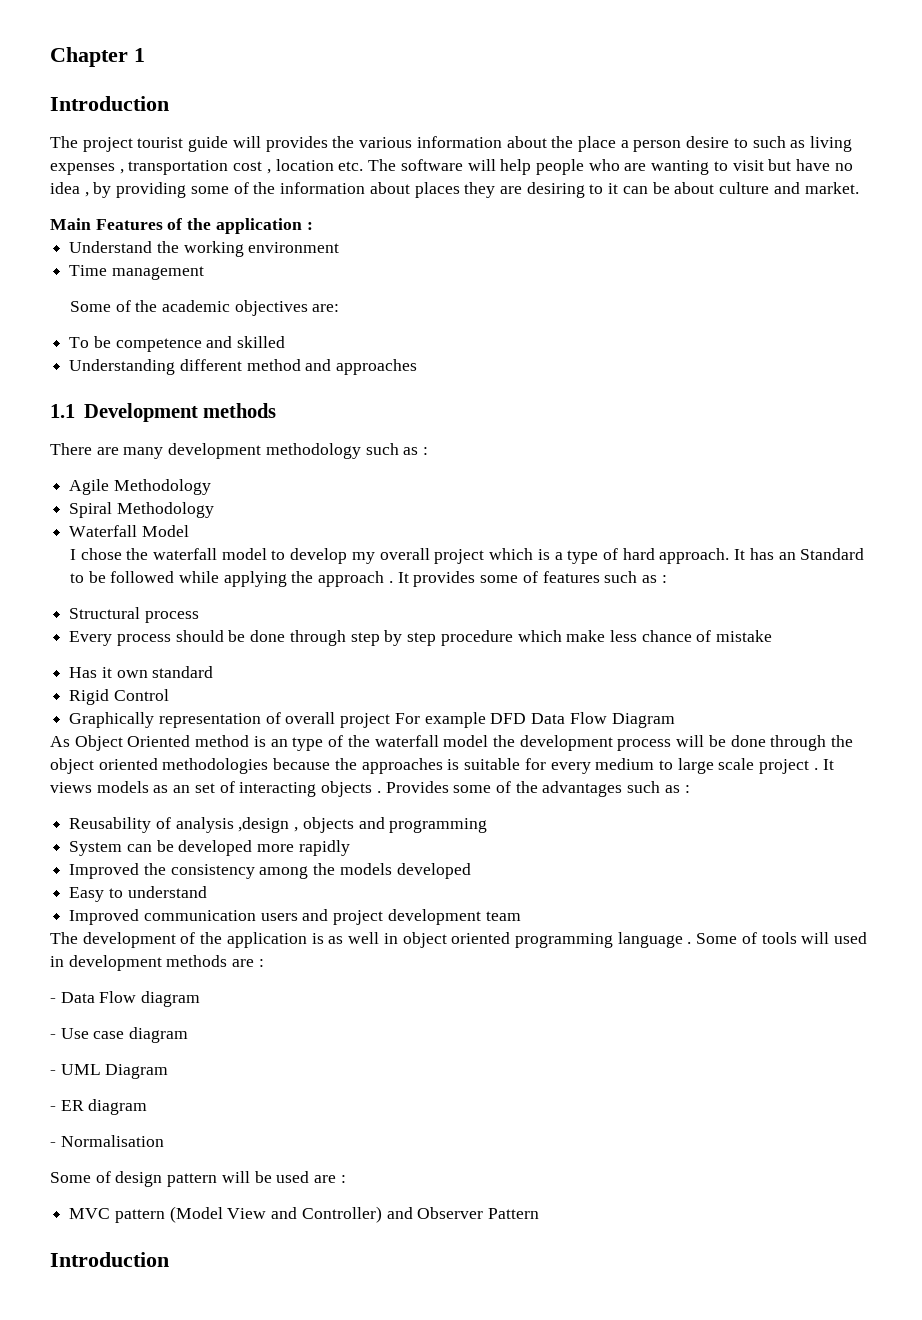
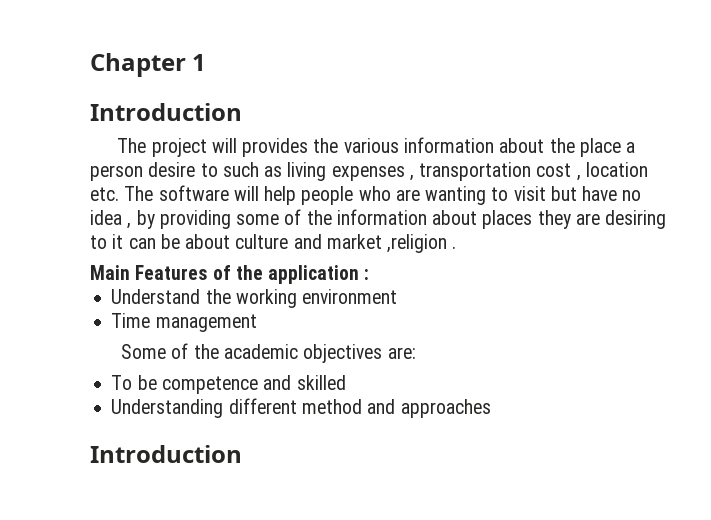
- The project tourist guide will provides the various information about the place a person desire to such as living expenses , transportation cost , location etc. The software will help people who are wanting to visit but have no idea , by providing some of the information about places they are desiring to it can be about culture and market.
+ The project will provides the various information about the place a person desire to such as living expenses , transportation cost , location etc. The software will help people who are wanting to visit but have no idea , by providing some of the information about places they are desiring to it can be about culture and market ,religion .
- 1.1 Development methods
- There are many development methodology such as :
- Agile Methodology
- Spiral Methodology
- Waterfall Model
- I chose the waterfall model to develop my overall project which is a type of hard approach. It has an Standard to be followed while applying the approach . It provides some of features such as :
- Structural process
- Every process should be done through step by step procedure which make less chance of mistake
- Has it own standard
- Rigid Control
- Graphically representation of overall project For example DFD Data Flow Diagram
- As Object Oriented method is an type of the waterfall model the development process will be done through the object oriented methodologies because the approaches is suitable for every medium to large scale project . It views models as an set of interacting objects . Provides some of the advantages such as :
- Reusability of analysis ,design , objects and programming
- System can be developed more rapidly
- Improved the consistency among the models developed
- Easy to understand
- Improved communication users and project development team
- The development of the application is as well in object oriented programming language . Some of tools will used in development methods are :
- - Data Flow diagram
- - Use case diagram
- - UML Diagram
- - ER diagram
- - Normalisation
- Some of design pattern will be used are :
- MVC pattern (Model View and Controller) and Observer Pattern

